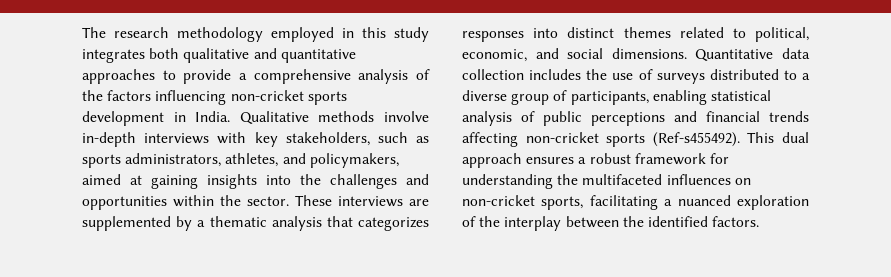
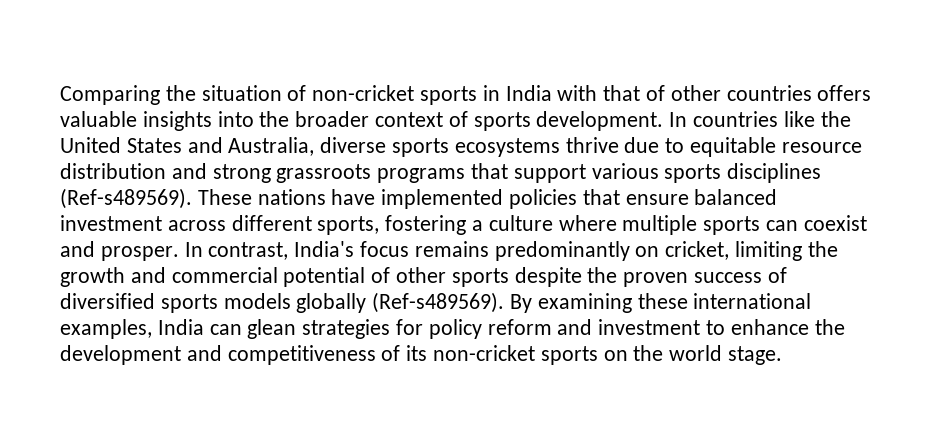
- The research methodology employed in this study integrates both qualitative and quantitative approaches to provide a comprehensive analysis of the factors influencing non-cricket sports development in India. Qualitative methods involve in-depth interviews with key stakeholders, such as sports administrators, athletes, and policymakers, aimed at gaining insights into the challenges and opportunities within the sector. These interviews are supplemented by a thematic analysis that categorizes responses into distinct themes related to political, economic, and social dimensions. Quantitative data collection includes the use of surveys distributed to a diverse group of participants, enabling statistical analysis of public perceptions and financial trends affecting non-cricket sports (Ref-s455492). This dual approach ensures a robust framework for understanding the multifaceted influences on non-cricket sports, facilitating a nuanced exploration of the interplay between the identified factors.
+ Comparing the situation of non-cricket sports in India with that of other countries offers valuable insights into the broader context of sports development. In countries like the United States and Australia, diverse sports ecosystems thrive due to equitable resource distribution and strong grassroots programs that support various sports disciplines (Ref-s489569). These nations have implemented policies that ensure balanced investment across different sports, fostering a culture where multiple sports can coexist and prosper. In contrast, India's focus remains predominantly on cricket, limiting the growth and commercial potential of other sports despite the proven success of diversified sports models globally (Ref-s489569). By examining these international examples, India can glean strategies for policy reform and investment to enhance the development and competitiveness of its non-cricket sports on the world stage.

